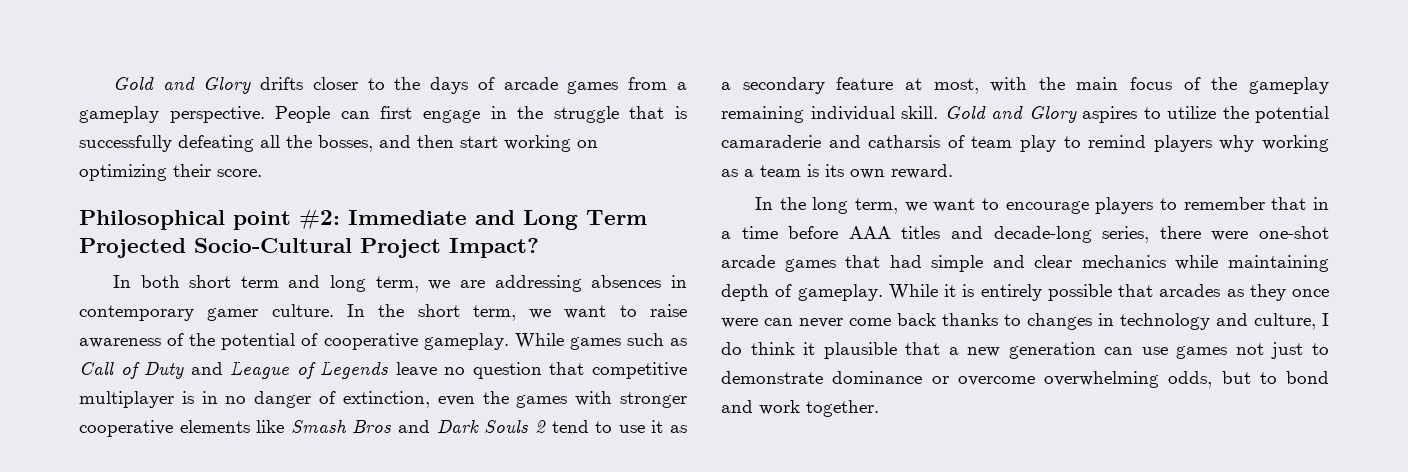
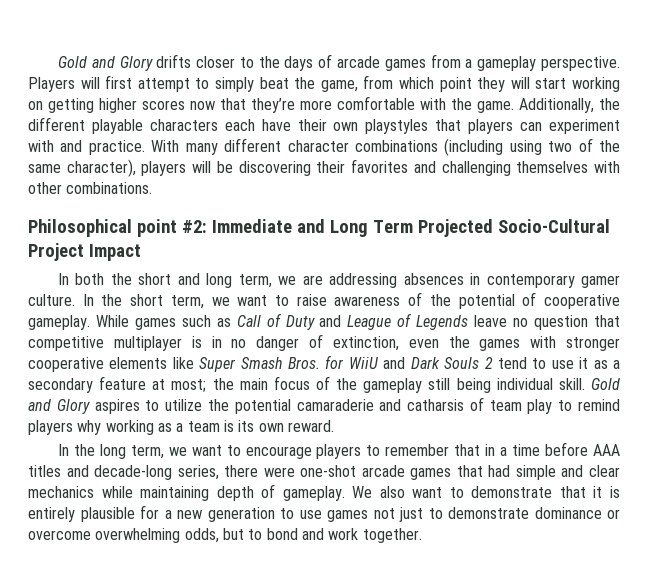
- People can first engage in the struggle that is successfully defeating all the bosses, and then start working on optimizing their score.
+ Players will first attempt to simply beat the game, from which point they will start working on getting higher scores now that they’re more comfortable with the game. Additionally, the different playable characters each have their own playstyles that players can experiment with and practice. With many different character combinations (including using two of the same character), players will be discovering their favorites and challenging themselves with other combinations.
- Philosophical point #2: Immediate and Long Term Projected Socio-Cultural Project Impact?
+ Philosophical point #2: Immediate and Long Term Projected Socio-Cultural Project Impact
- In both short term and long term, we are addressing absences in contemporary gamer culture.
+ In both the short and long term, we are addressing absences in contemporary gamer culture.
- While games such as Call of Duty and League of Legends leave no question that competitive multiplayer is in no danger of extinction, even the games with stronger cooperative elements like Smash Bros and Dark Souls 2 tend to use it as a secondary feature at most, with the main focus of the gameplay remaining individual skill.
+ While games such as Call of Duty and League of Legends leave no question that competitive multiplayer is in no danger of extinction, even the games with stronger cooperative elements like Super Smash Bros. for WiiU and Dark Souls 2 tend to use it as a secondary feature at most; the main focus of the gameplay still being individual skill.
- While it is entirely possible that arcades as they once were can never come back thanks to changes in technology and culture, I do think it plausible that a new generation can use games not just to demonstrate dominance or overcome overwhelming odds, but to bond and work together.
+ We also want to demonstrate that it is entirely plausible for a new generation to use games not just to demonstrate dominance or overcome overwhelming odds, but to bond and work together.

